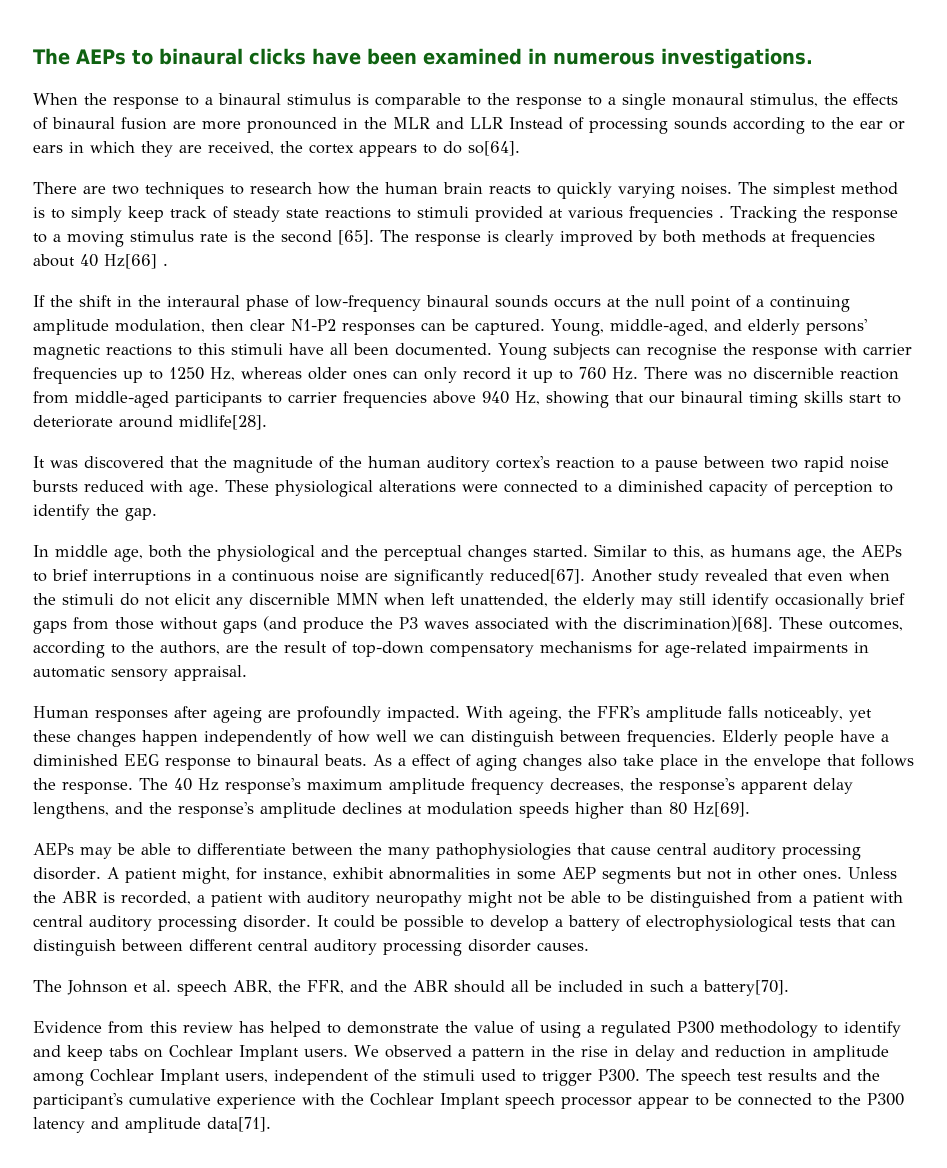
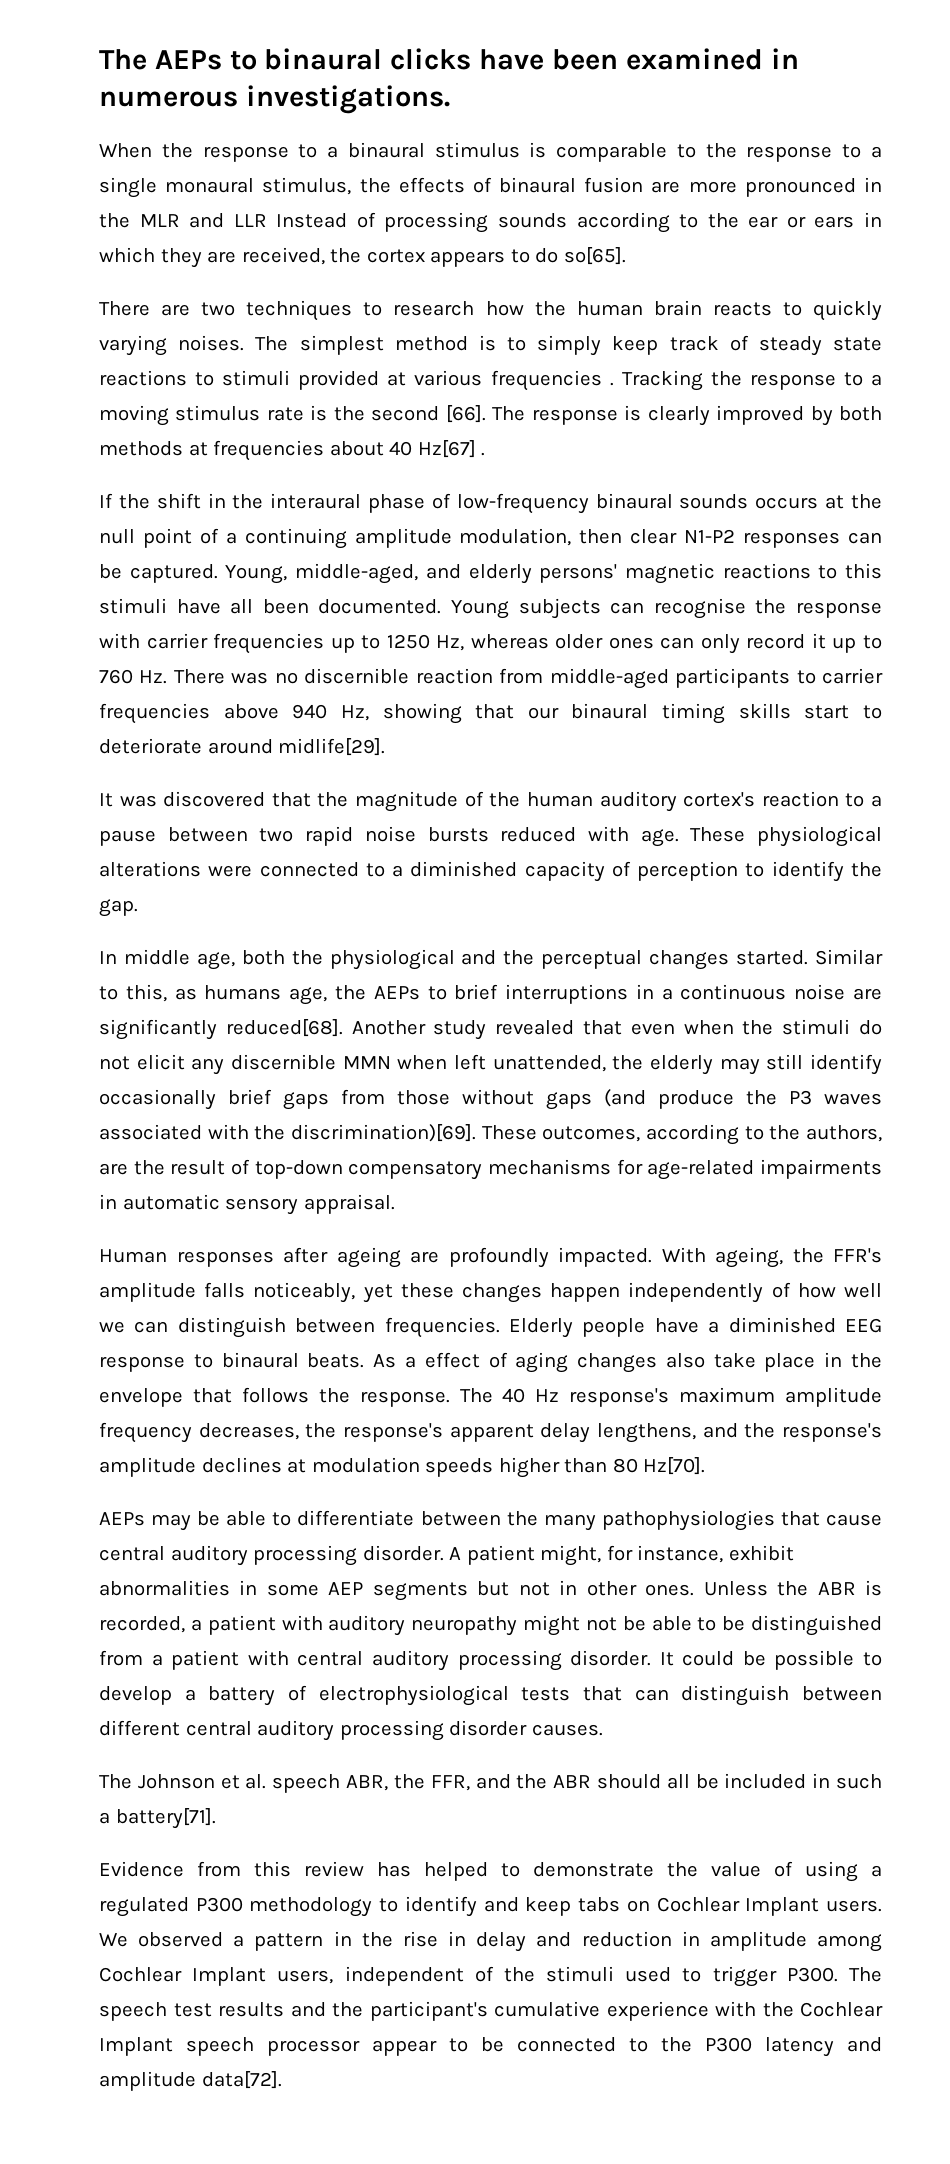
- When the response to a binaural stimulus is comparable to the response to a single monaural stimulus, the effects of binaural fusion are more pronounced in the MLR and LLR Instead of processing sounds according to the ear or ears in which they are received, the cortex appears to do so[64].
+ When the response to a binaural stimulus is comparable to the response to a single monaural stimulus, the effects of binaural fusion are more pronounced in the MLR and LLR Instead of processing sounds according to the ear or ears in which they are received, the cortex appears to do so[65].
- Tracking the response to a moving stimulus rate is the second [65].
+ Tracking the response to a moving stimulus rate is the second [66].
- The response is clearly improved by both methods at frequencies about 40 Hz[66] .
+ The response is clearly improved by both methods at frequencies about 40 Hz[67] .
- Young subjects can recognise the response with carrier frequencies up to 1250 Hz, whereas older ones can only record it up to 760 Hz. There was no discernible reaction from middle-aged participants to carrier frequencies above 940 Hz, showing that our binaural timing skills start to deteriorate around midlife[28].
+ Young subjects can recognise the response with carrier frequencies up to 1250 Hz, whereas older ones can only record it up to 760 Hz. There was no discernible reaction from middle-aged participants to carrier frequencies above 940 Hz, showing that our binaural timing skills start to deteriorate around midlife[29].
- Similar to this, as humans age, the AEPs to brief interruptions in a continuous noise are significantly reduced[67].
+ Similar to this, as humans age, the AEPs to brief interruptions in a continuous noise are significantly reduced[68].
- Another study revealed that even when the stimuli do not elicit any discernible MMN when left unattended, the elderly may still identify occasionally brief gaps from those without gaps (and produce the P3 waves associated with the discrimination)[68].
+ Another study revealed that even when the stimuli do not elicit any discernible MMN when left unattended, the elderly may still identify occasionally brief gaps from those without gaps (and produce the P3 waves associated with the discrimination)[69].
- The 40 Hz response's maximum amplitude frequency decreases, the response's apparent delay lengthens, and the response's amplitude declines at modulation speeds higher than 80 Hz[69].
+ The 40 Hz response's maximum amplitude frequency decreases, the response's apparent delay lengthens, and the response's amplitude declines at modulation speeds higher than 80 Hz[70].
- The Johnson et al. speech ABR, the FFR, and the ABR should all be included in such a battery[70].
+ The Johnson et al. speech ABR, the FFR, and the ABR should all be included in such a battery[71].
- The speech test results and the participant's cumulative experience with the Cochlear Implant speech processor appear to be connected to the P300 latency and amplitude data[71].
+ The speech test results and the participant's cumulative experience with the Cochlear Implant speech processor appear to be connected to the P300 latency and amplitude data[72].

